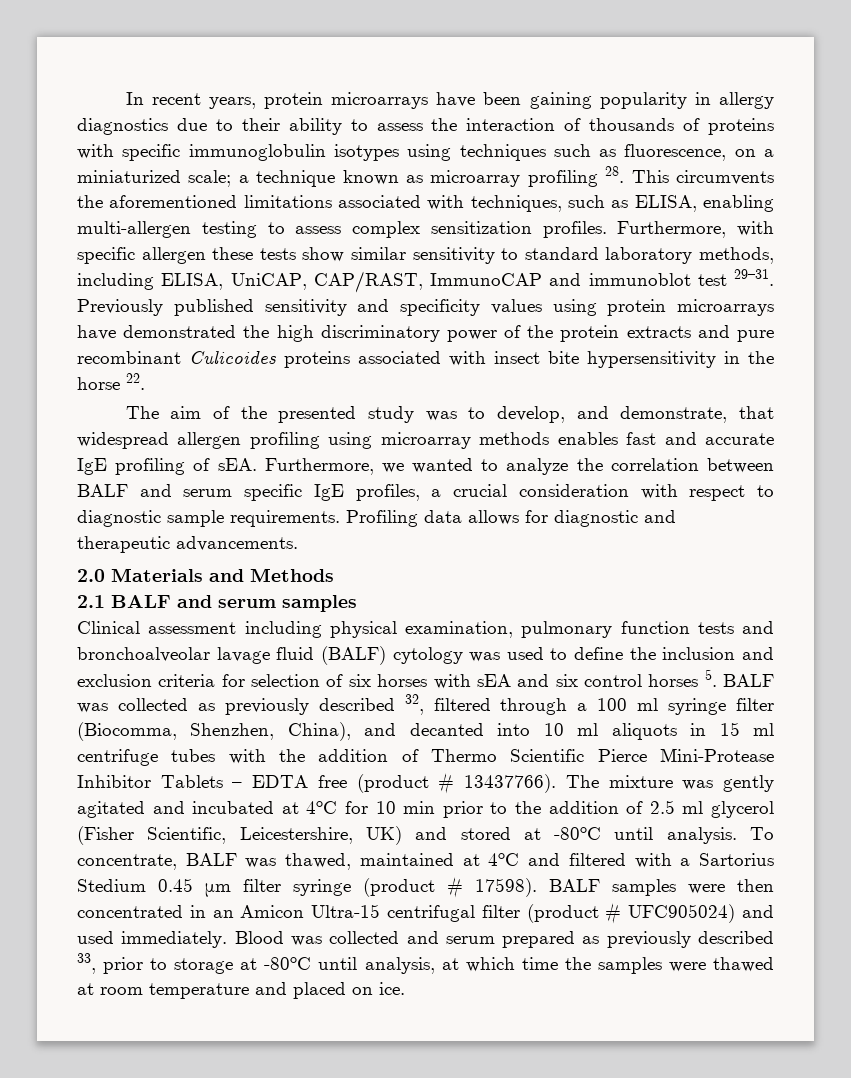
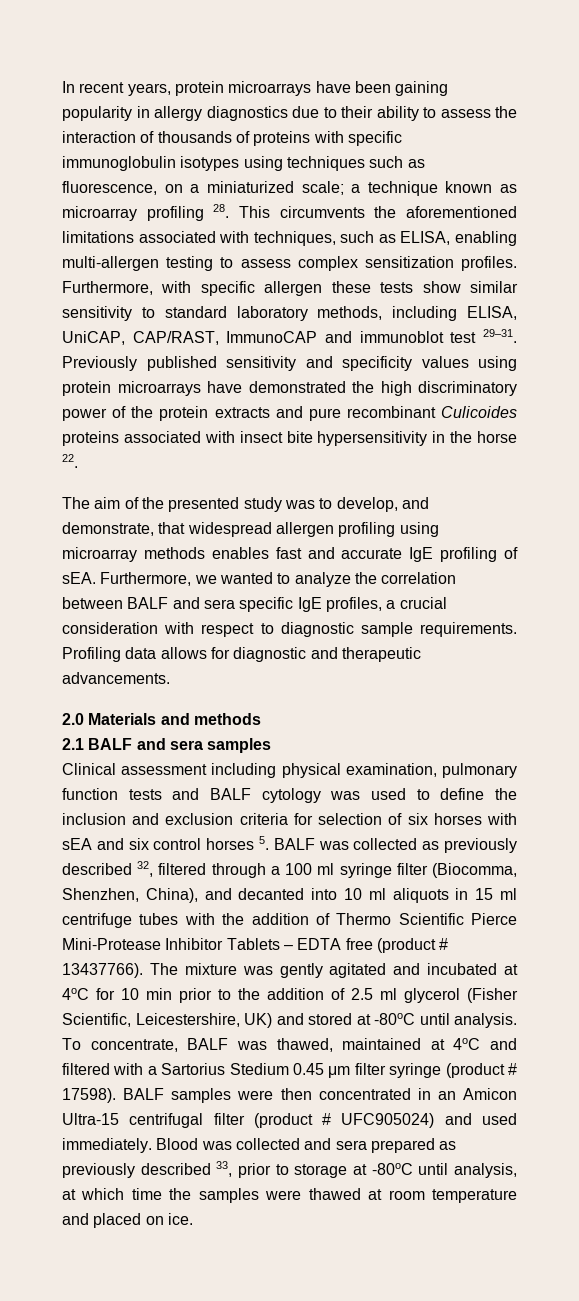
- Furthermore, we wanted to analyze the correlation between BALF and serum specific IgE profiles, a crucial consideration with respect to diagnostic sample requirements.
+ Furthermore, we wanted to analyze the correlation between BALF and sera specific IgE profiles, a crucial consideration with respect to diagnostic sample requirements.
- 2.0 Materials and Methods
+ 2.0 Materials and methods
- 2.1 BALF and serum samples
+ 2.1 BALF and sera samples
- Clinical assessment including physical examination, pulmonary function tests and bronchoalveolar lavage fluid (BALF) cytology was used to define the inclusion and exclusion criteria for selection of six horses with sEA and six control horses 5. BALF was collected as previously described 32, filtered through a 100 ml syringe filter (Biocomma, Shenzhen, China), and decanted into 10 ml aliquots in 15 ml centrifuge tubes with the addition of Thermo Scientific Pierce Mini-Protease Inhibitor Tablets – EDTA free (product # 13437766).
+ Clinical assessment including physical examination, pulmonary function tests and BALF cytology was used to define the inclusion and exclusion criteria for selection of six horses with sEA and six control horses 5. BALF was collected as previously described 32, filtered through a 100 ml syringe filter (Biocomma, Shenzhen, China), and decanted into 10 ml aliquots in 15 ml centrifuge tubes with the addition of Thermo Scientific Pierce Mini-Protease Inhibitor Tablets – EDTA free (product # 13437766).
- Blood was collected and serum prepared as previously described 33, prior to storage at -80oC until analysis, at which time the samples were thawed at room temperature and placed on ice.
+ Blood was collected and sera prepared as previously described 33, prior to storage at -80oC until analysis, at which time the samples were thawed at room temperature and placed on ice.

